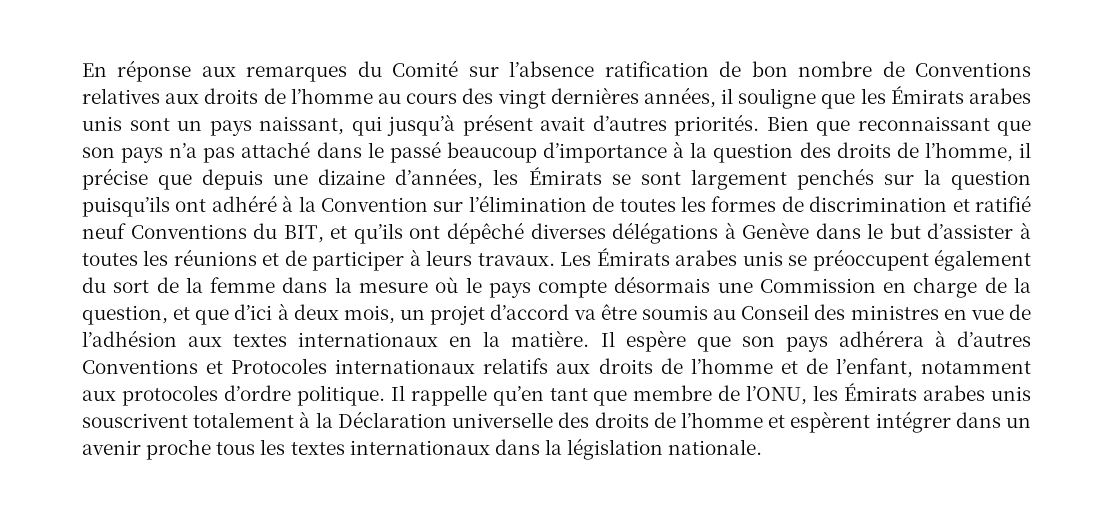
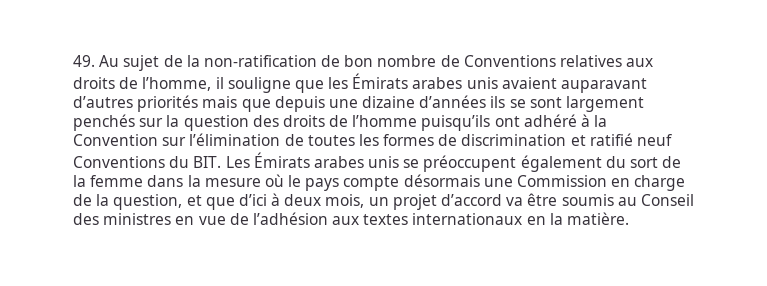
- En réponse aux remarques du Comité sur l’absence ratification de bon nombre de Conventions relatives aux droits de l’homme au cours des vingt dernières années, il souligne que les Émirats arabes unis sont un pays naissant, qui jusqu’à présent avait d’autres priorités. Bien que reconnaissant que son pays n’a pas attaché dans le passé beaucoup d’importance à la question des droits de l’homme, il précise que depuis une dizaine d’années, les Émirats se sont largement penchés sur la question puisqu’ils ont adhéré à la Convention sur l’élimination de toutes les formes de discrimination et ratifié neuf Conventions du BIT, et qu’ils ont dépêché diverses délégations à Genève dans le but d’assister à toutes les réunions et de participer à leurs travaux. Les Émirats arabes unis se préoccupent également du sort de la femme dans la mesure où le pays compte désormais une Commission en charge de la question, et que d’ici à deux mois, un projet d’accord va être soumis au Conseil des ministres en vue de l’adhésion aux textes internationaux en la matière. Il espère que son pays adhérera à d’autres Conventions et Protocoles internationaux relatifs aux droits de l’homme et de l’enfant, notamment aux protocoles d’ordre politique. Il rappelle qu’en tant que membre de l’ONU, les Émirats arabes unis souscrivent totalement à la Déclaration universelle des droits de l’homme et espèrent intégrer dans un avenir proche tous les textes internationaux dans la législation nationale.
+ 49. Au sujet de la non-ratification de bon nombre de Conventions relatives aux droits de l’homme, il souligne que les Émirats arabes unis avaient auparavant d’autres priorités mais que depuis une dizaine d’années ils se sont largement penchés sur la question des droits de l’homme puisqu’ils ont adhéré à la Convention sur l’élimination de toutes les formes de discrimination et ratifié neuf Conventions du BIT. Les Émirats arabes unis se préoccupent également du sort de la femme dans la mesure où le pays compte désormais une Commission en charge de la question, et que d’ici à deux mois, un projet d’accord va être soumis au Conseil des ministres en vue de l’adhésion aux textes internationaux en la matière.

